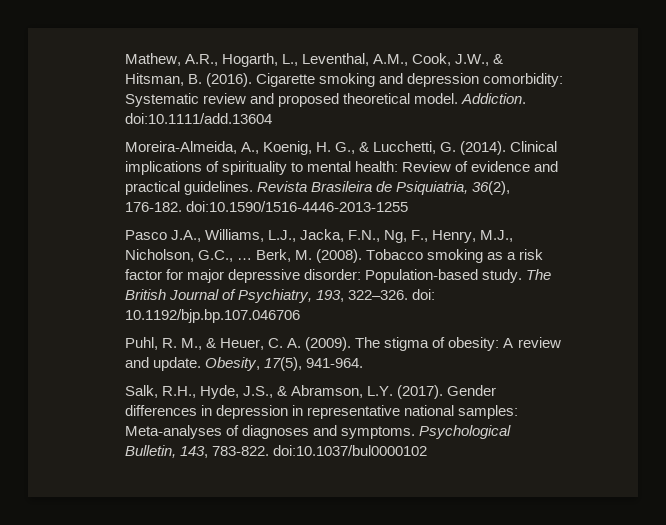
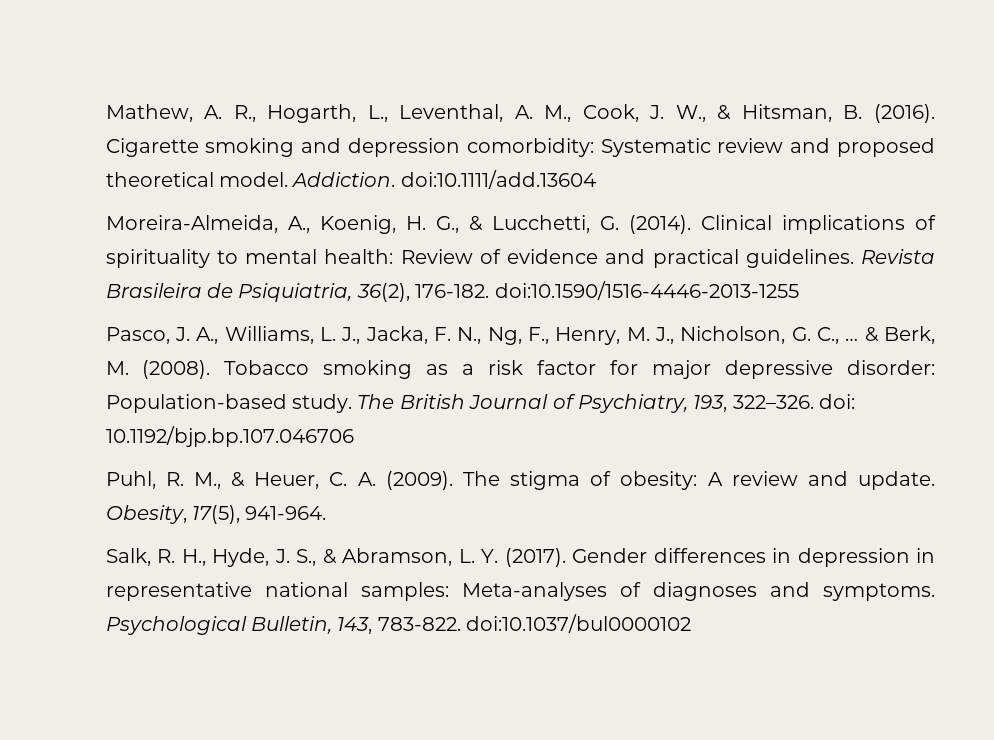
- Mathew, A.R., Hogarth, L., Leventhal, A.M., Cook, J.W., & Hitsman, B. (2016).
+ Mathew, A. R., Hogarth, L., Leventhal, A. M., Cook, J. W., & Hitsman, B. (2016).
- Pasco J.A., Williams, L.J., Jacka, F.N., Ng, F., Henry, M.J., Nicholson, G.C., … Berk, M. (2008).
+ Pasco, J. A., Williams, L. J., Jacka, F. N., Ng, F., Henry, M. J., Nicholson, G. C., … & Berk, M. (2008).
- Salk, R.H., Hyde, J.S., & Abramson, L.Y. (2017).
+ Salk, R. H., Hyde, J. S., & Abramson, L. Y. (2017).

